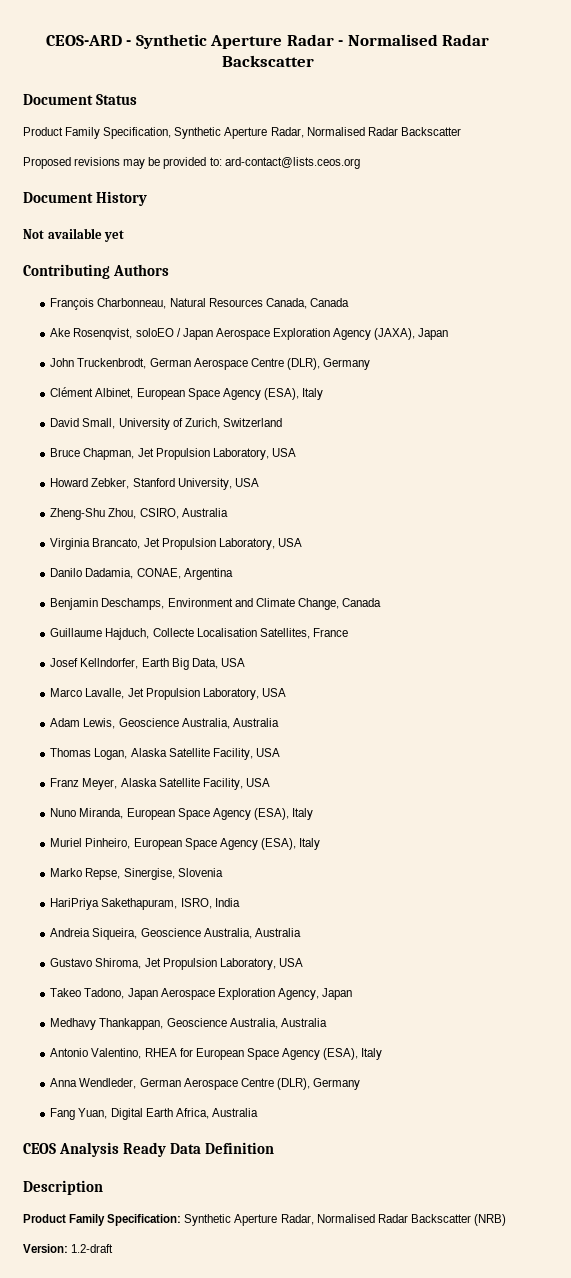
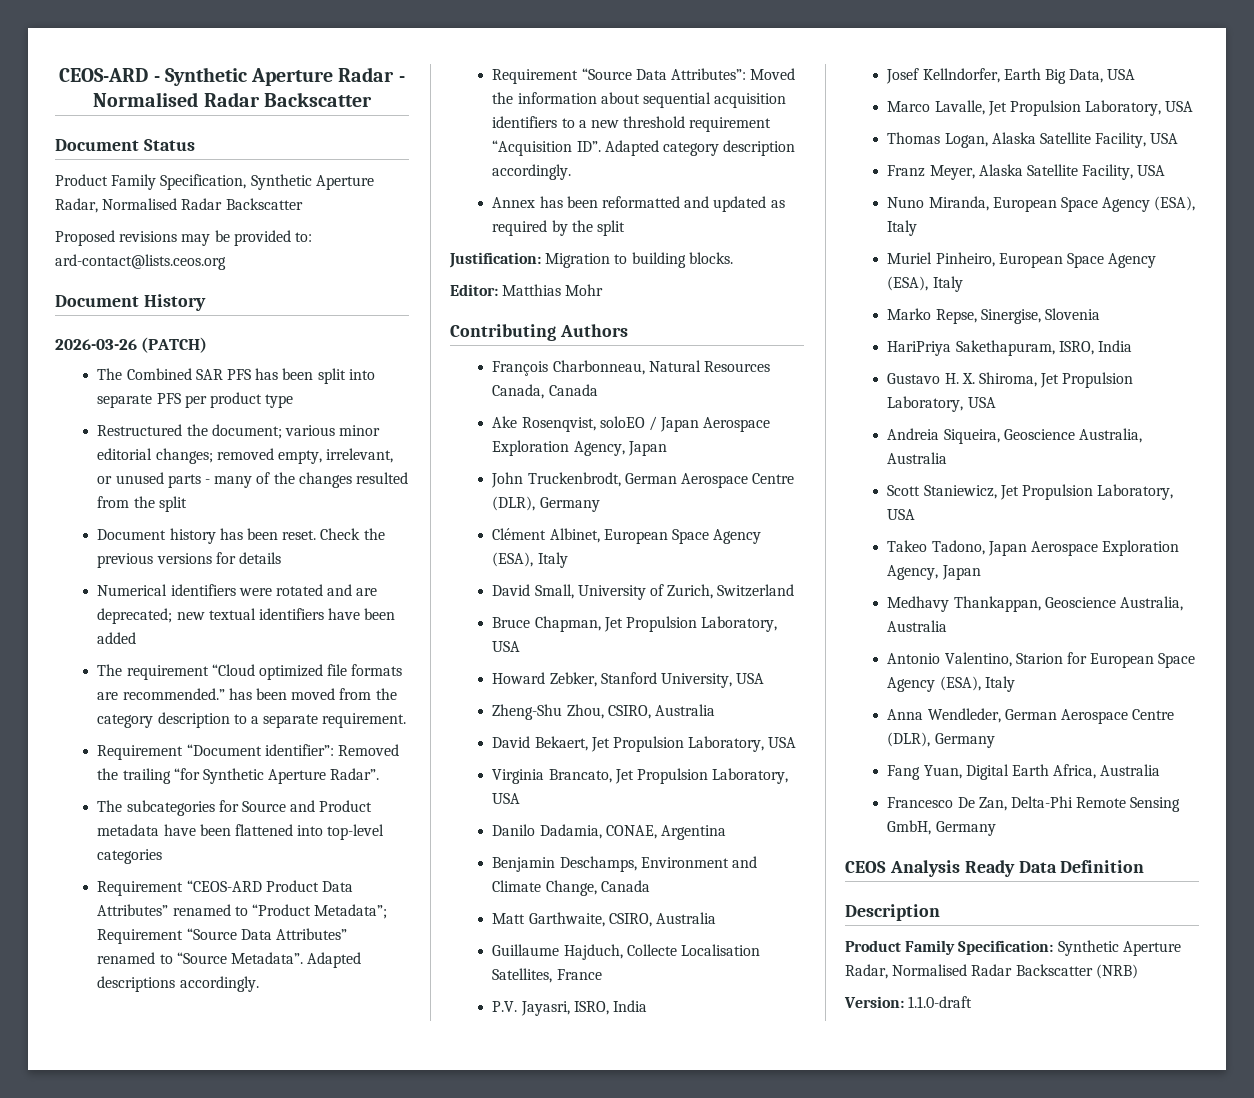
- Not available yet
+ 2026-03-26 (PATCH)
+ The Combined SAR PFS has been split into separate PFS per product type
+ Restructured the document; various minor editorial changes; removed empty, irrelevant, or unused parts - many of the changes resulted from the split
+ Document history has been reset. Check the previous versions for details
+ Numerical identifiers were rotated and are deprecated; new textual identifiers have been added
+ The requirement “Cloud optimized file formats are recommended.” has been moved from the category description to a separate requirement.
+ Requirement “Document identifier”: Removed the trailing “for Synthetic Aperture Radar”.
+ The subcategories for Source and Product metadata have been flattened into top-level categories
+ Requirement “CEOS-ARD Product Data Attributes” renamed to “Product Metadata”; Requirement “Source Data Attributes” renamed to “Source Metadata”. Adapted descriptions accordingly.
+ Requirement “Source Data Attributes”: Moved the information about sequential acquisition identifiers to a new threshold requirement “Acquisition ID”. Adapted category description accordingly.
+ Annex has been reformatted and updated as required by the split
+ Justification: Migration to building blocks.
+ Editor: Matthias Mohr
- Ake Rosenqvist, soloEO / Japan Aerospace Exploration Agency (JAXA), Japan
+ Ake Rosenqvist, soloEO / Japan Aerospace Exploration Agency, Japan
+ David Bekaert, Jet Propulsion Laboratory, USA
+ Matt Garthwaite, CSIRO, Australia
+ P.V. Jayasri, ISRO, India
- Adam Lewis, Geoscience Australia, Australia
+ Gustavo H. X. Shiroma, Jet Propulsion Laboratory, USA
- Gustavo Shiroma, Jet Propulsion Laboratory, USA
+ Scott Staniewicz, Jet Propulsion Laboratory, USA
- Antonio Valentino, RHEA for European Space Agency (ESA), Italy
+ Antonio Valentino, Starion for European Space Agency (ESA), Italy
+ Francesco De Zan, Delta-Phi Remote Sensing GmbH, Germany
- Version: 1.2-draft
+ Version: 1.1.0-draft

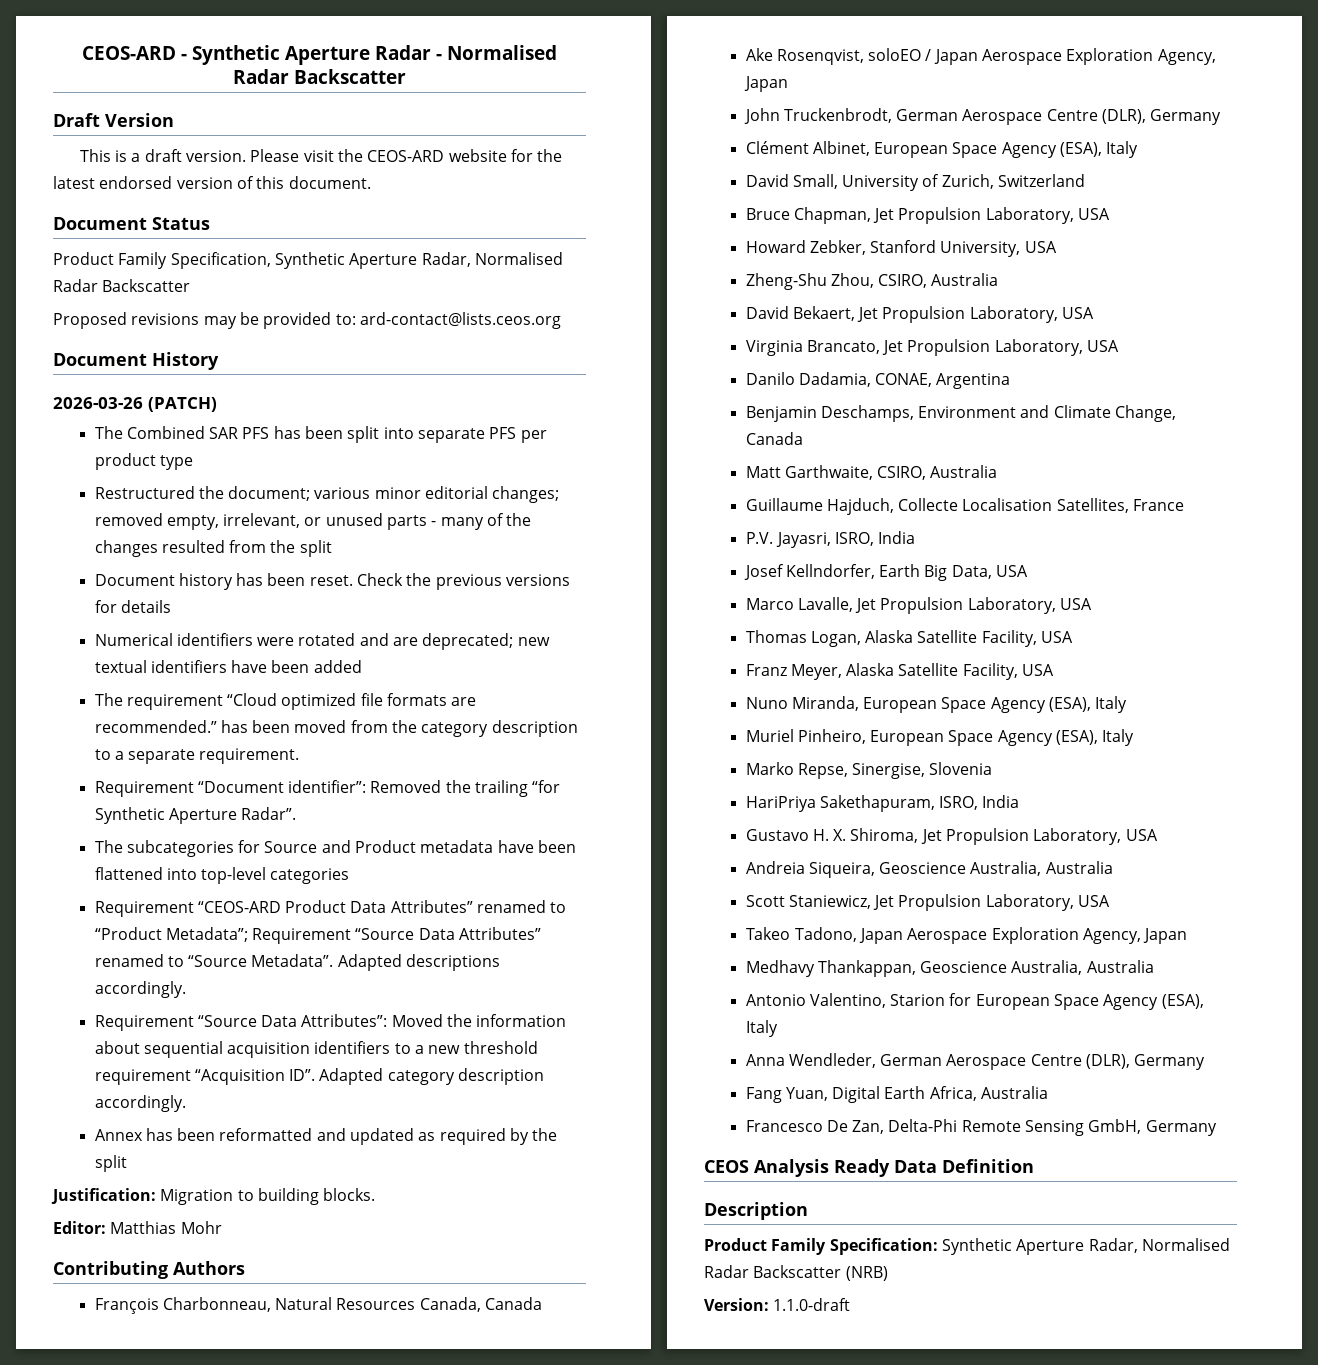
+ Draft Version
+ This is a draft version. Please visit the CEOS-ARD website for the latest endorsed version of this document.

